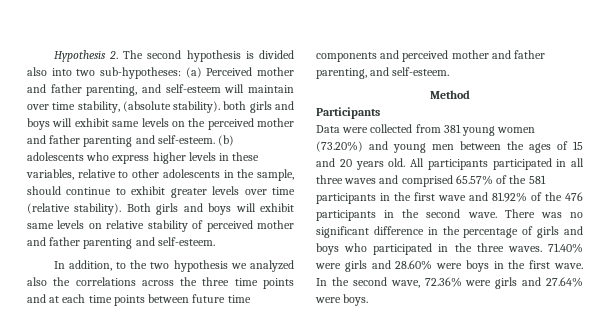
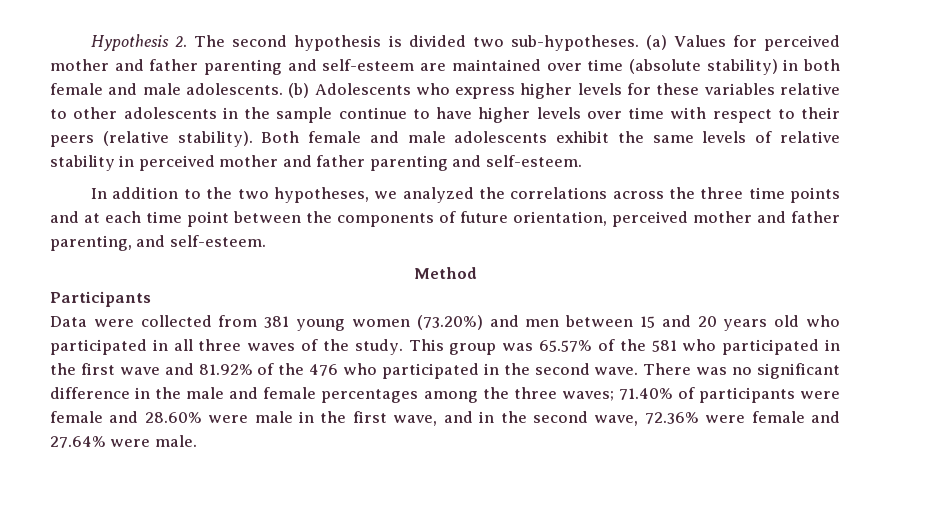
- Hypothesis 2. The second hypothesis is divided also into two sub-hypotheses: (a) Perceived mother and father parenting, and self-esteem will maintain over time stability, (absolute stability). both girls and boys will exhibit same levels on the perceived mother and father parenting and self-esteem. (b) adolescents who express higher levels in these variables, relative to other adolescents in the sample, should continue to exhibit greater levels over time (relative stability). Both girls and boys will exhibit same levels on relative stability of perceived mother and father parenting and self-esteem.
+ Hypothesis 2. The second hypothesis is divided two sub-hypotheses. (a) Values for perceived mother and father parenting and self-esteem are maintained over time (absolute stability) in both female and male adolescents. (b) Adolescents who express higher levels for these variables relative to other adolescents in the sample continue to have higher levels over time with respect to their peers (relative stability). Both female and male adolescents exhibit the same levels of relative stability in perceived mother and father parenting and self-esteem.
- In addition, to the two hypothesis we analyzed also the correlations across the three time points and at each time points between future time components and perceived mother and father parenting, and self-esteem.
+ In addition to the two hypotheses, we analyzed the correlations across the three time points and at each time point between the components of future orientation, perceived mother and father parenting, and self-esteem.
- Data were collected from 381 young women (73.20%) and young men between the ages of 15 and 20 years old. All participants participated in all three waves and comprised 65.57% of the 581 participants in the first wave and 81.92% of the 476 participants in the second wave.
+ Data were collected from 381 young women (73.20%) and men between 15 and 20 years old who participated in all three waves of the study. This group was 65.57% of the 581 who participated in the first wave and 81.92% of the 476 who participated in the second wave.
- There was no significant difference in the percentage of girls and boys who participated in the three waves. 71.40% were girls and 28.60% were boys in the first wave. In the second wave, 72.36% were girls and 27.64% were boys.
+ There was no significant difference in the male and female percentages among the three waves; 71.40% of participants were female and 28.60% were male in the first wave, and in the second wave, 72.36% were female and 27.64% were male.

